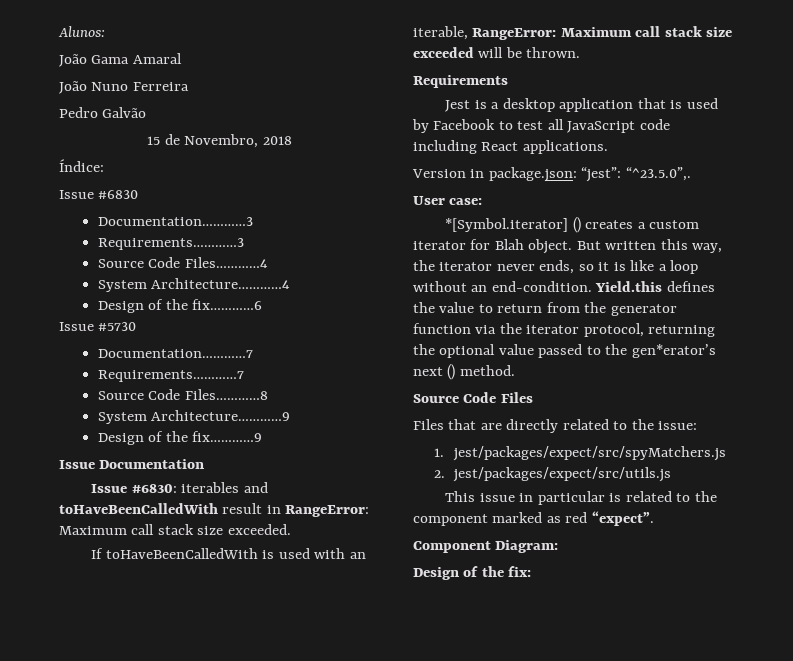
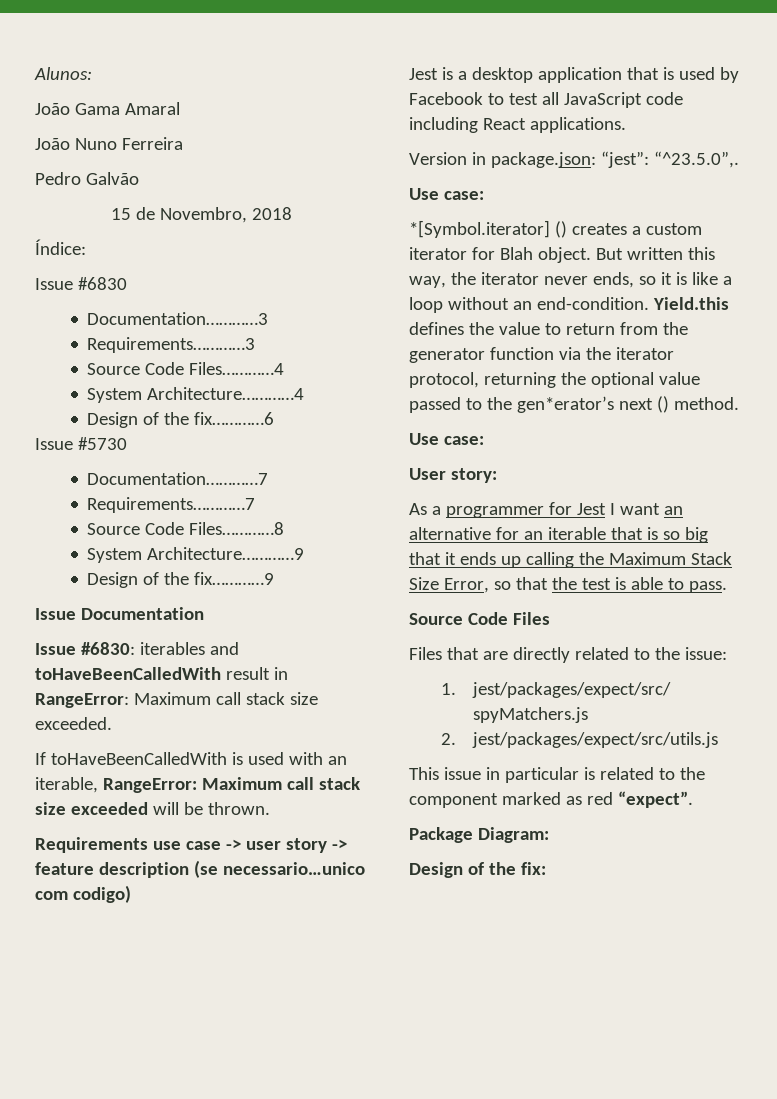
- Requirements
+ Requirements use case -> user story -> feature description (se necessario…unico com codigo)
  Version in package.json: “jest”: “^23.5.0”,.
- User case:
+ Use case:
  Yield.this defines the value to return from the generator function via the iterator protocol, returning the optional value passed to the gen*erator’s next () method.
+ Use case:
+ User story:
+ As a programmer for Jest I want an alternative for an iterable that is so big that it ends up calling the Maximum Stack Size Error, so that the test is able to pass.
- Component Diagram:
+ Package Diagram:

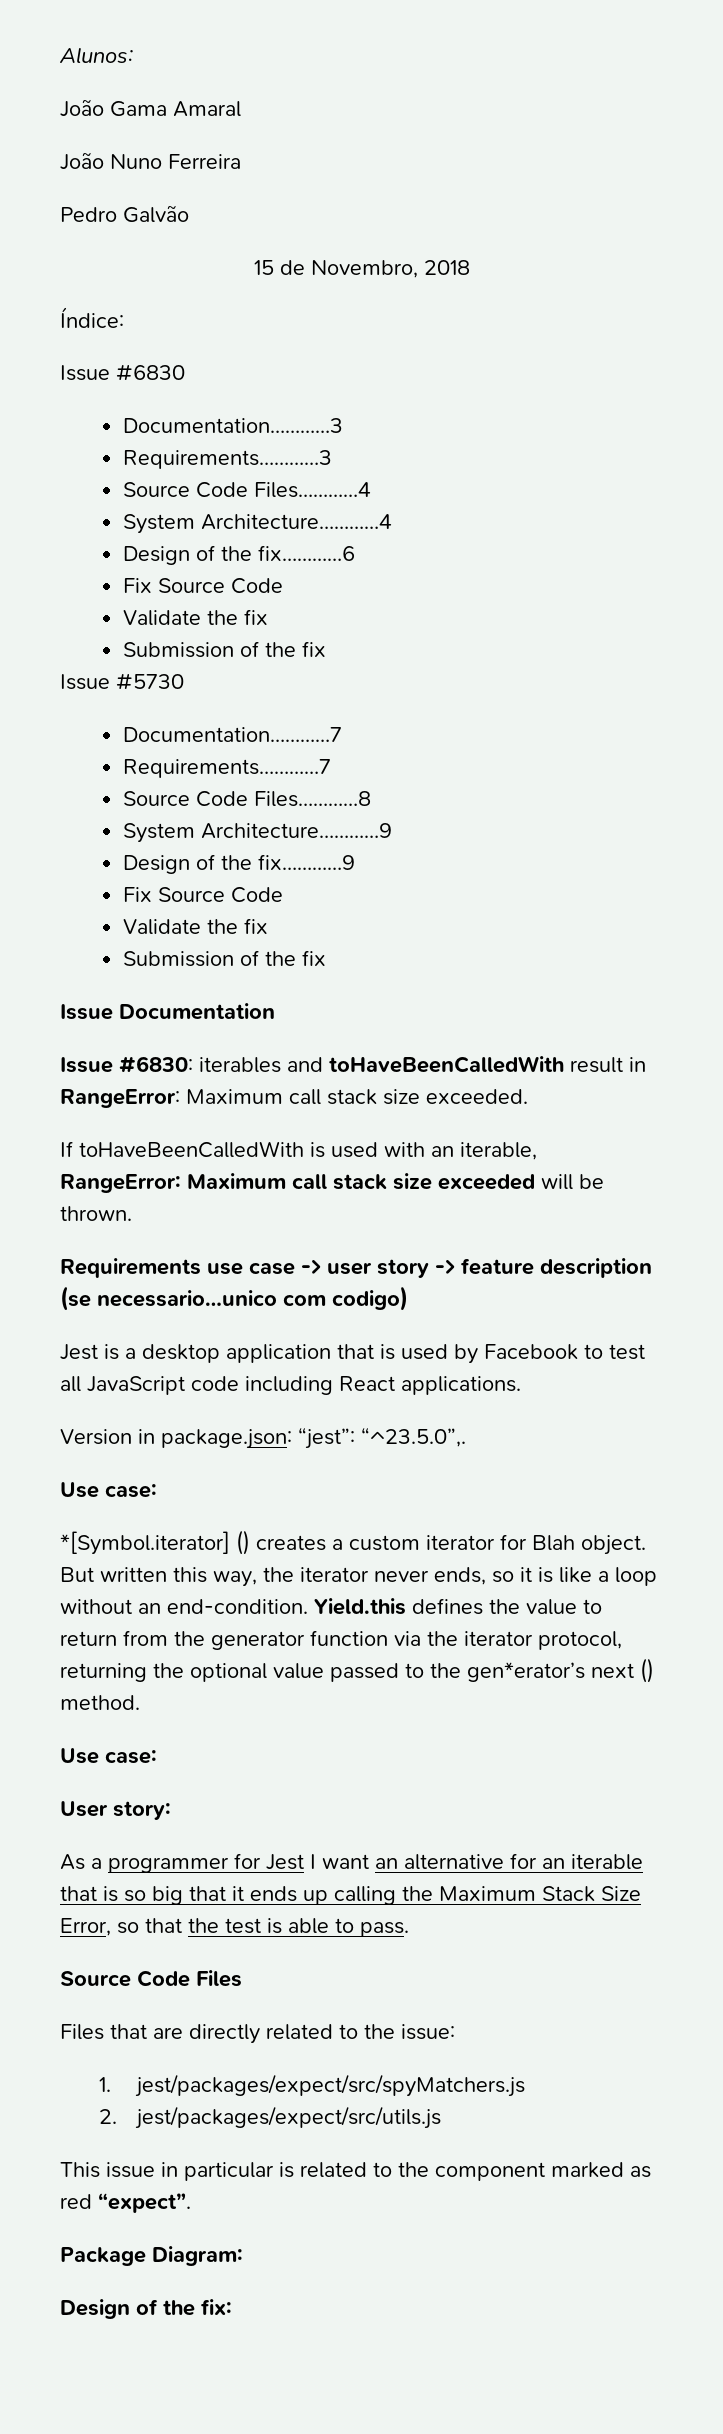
  Design of the fix…………6
+ Fix Source Code
+ Validate the fix
+ Submission of the fix
  Design of the fix…………9
+ Fix Source Code
+ Validate the fix
+ Submission of the fix

